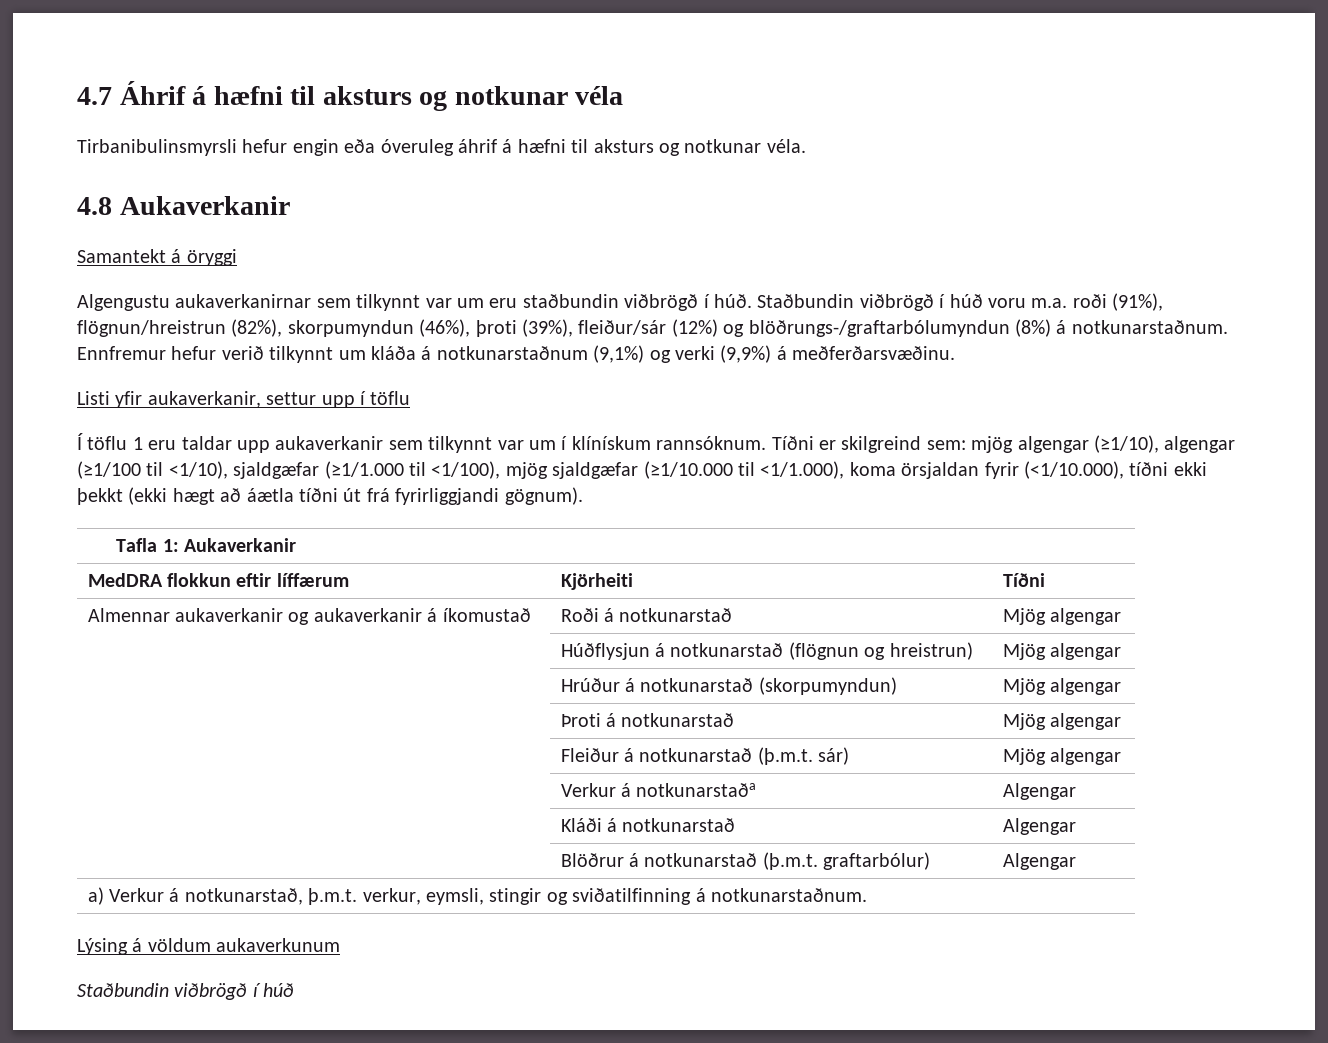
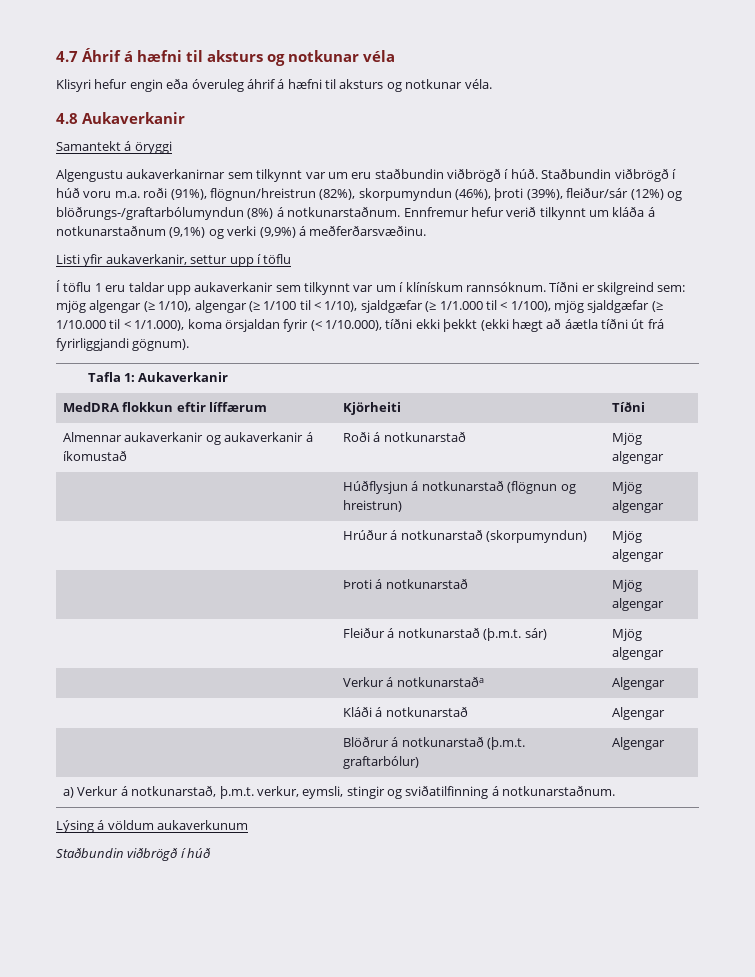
- Tirbanibulinsmyrsli hefur engin eða óveruleg áhrif á hæfni til aksturs og notkunar véla.
+ Klisyri hefur engin eða óveruleg áhrif á hæfni til aksturs og notkunar véla.
- Tíðni er skilgreind sem: mjög algengar (≥1/10), algengar (≥1/100 til <1/10), sjaldgæfar (≥1/1.000 til <1/100), mjög sjaldgæfar (≥1/10.000 til <1/1.000), koma örsjaldan fyrir (<1/10.000), tíðni ekki þekkt (ekki hægt að áætla tíðni út frá fyrirliggjandi gögnum).
+ Tíðni er skilgreind sem: mjög algengar (≥ 1/10), algengar (≥ 1/100 til < 1/10), sjaldgæfar (≥ 1/1.000 til < 1/100), mjög sjaldgæfar (≥ 1/10.000 til < 1/1.000), koma örsjaldan fyrir (< 1/10.000), tíðni ekki þekkt (ekki hægt að áætla tíðni út frá fyrirliggjandi gögnum).

